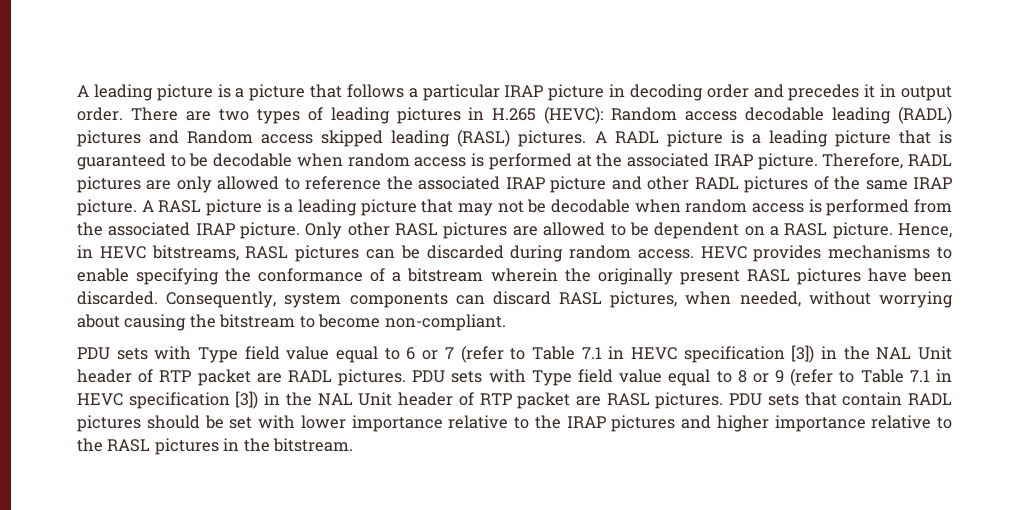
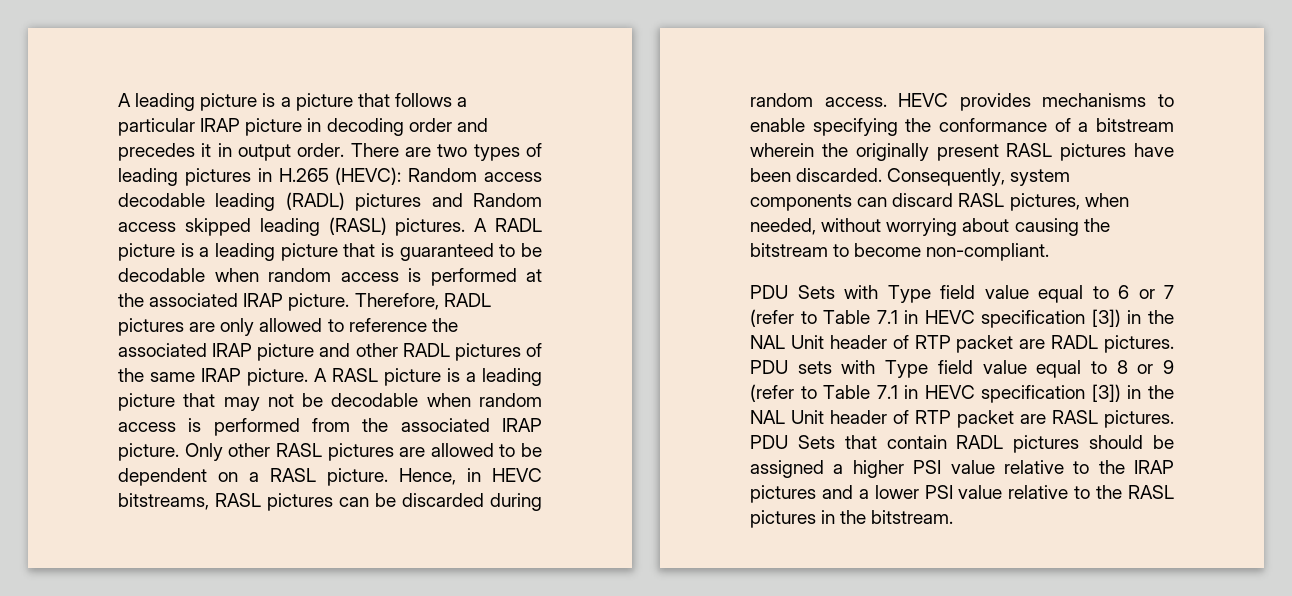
- PDU sets with Type field value equal to 6 or 7 (refer to Table 7.1 in HEVC specification [3]) in the NAL Unit header of RTP packet are RADL pictures.
+ PDU Sets with Type field value equal to 6 or 7 (refer to Table 7.1 in HEVC specification [3]) in the NAL Unit header of RTP packet are RADL pictures.
- PDU sets that contain RADL pictures should be set with lower importance relative to the IRAP pictures and higher importance relative to the RASL pictures in the bitstream.
+ PDU Sets that contain RADL pictures should be assigned a higher PSI value relative to the IRAP pictures and a lower PSI value relative to the RASL pictures in the bitstream.

